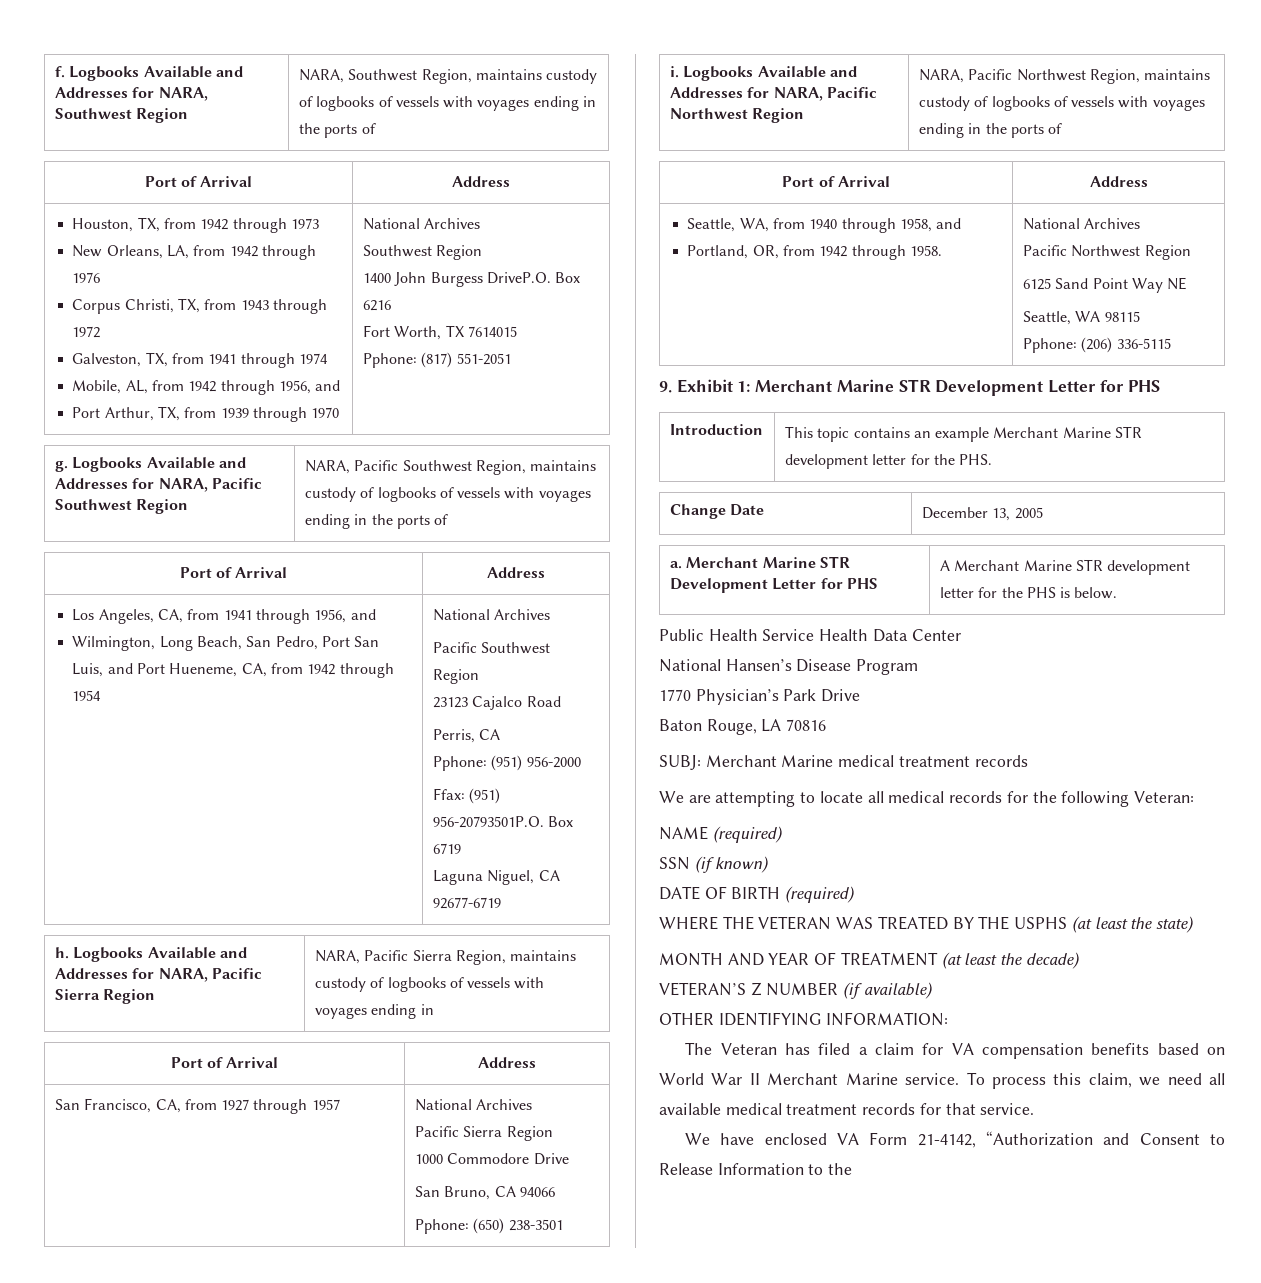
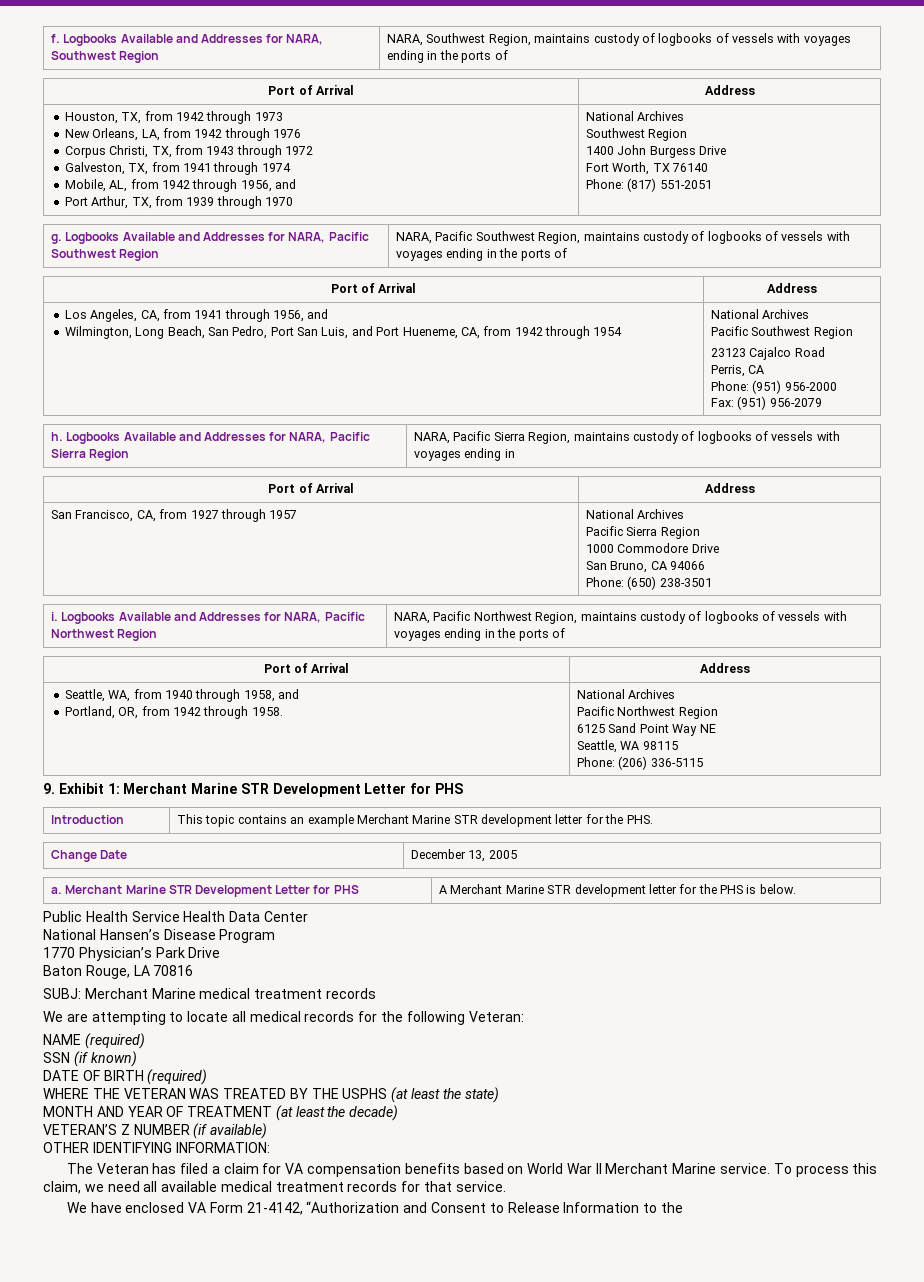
- 1400 John Burgess DriveP.O. Box 6216
+ 1400 John Burgess Drive
- Fort Worth, TX 7614015
- Pphone: (817) 551-2051
+ Fort Worth, TX 76140
+ Phone: (817) 551-2051
- Pphone: (951) 956-2000
+ Phone: (951) 956-2000
- Ffax: (951) 956-20793501P.O. Box 6719
- Laguna Niguel, CA 92677-6719
+ Fax: (951) 956-2079
  San Francisco, CA, from 1927 through 1957 | National Archives
  Pacific Sierra Region
  1000 Commodore Drive
  San Bruno, CA 94066
- Pphone: (650) 238-3501
+ Phone: (650) 238-3501
  Seattle, WA, from 1940 through 1958, and
  Portland, OR, from 1942 through 1958. | National Archives
  Pacific Northwest Region
  6125 Sand Point Way NE
  Seattle, WA 98115
- Pphone: (206) 336-5115
+ Phone: (206) 336-5115

